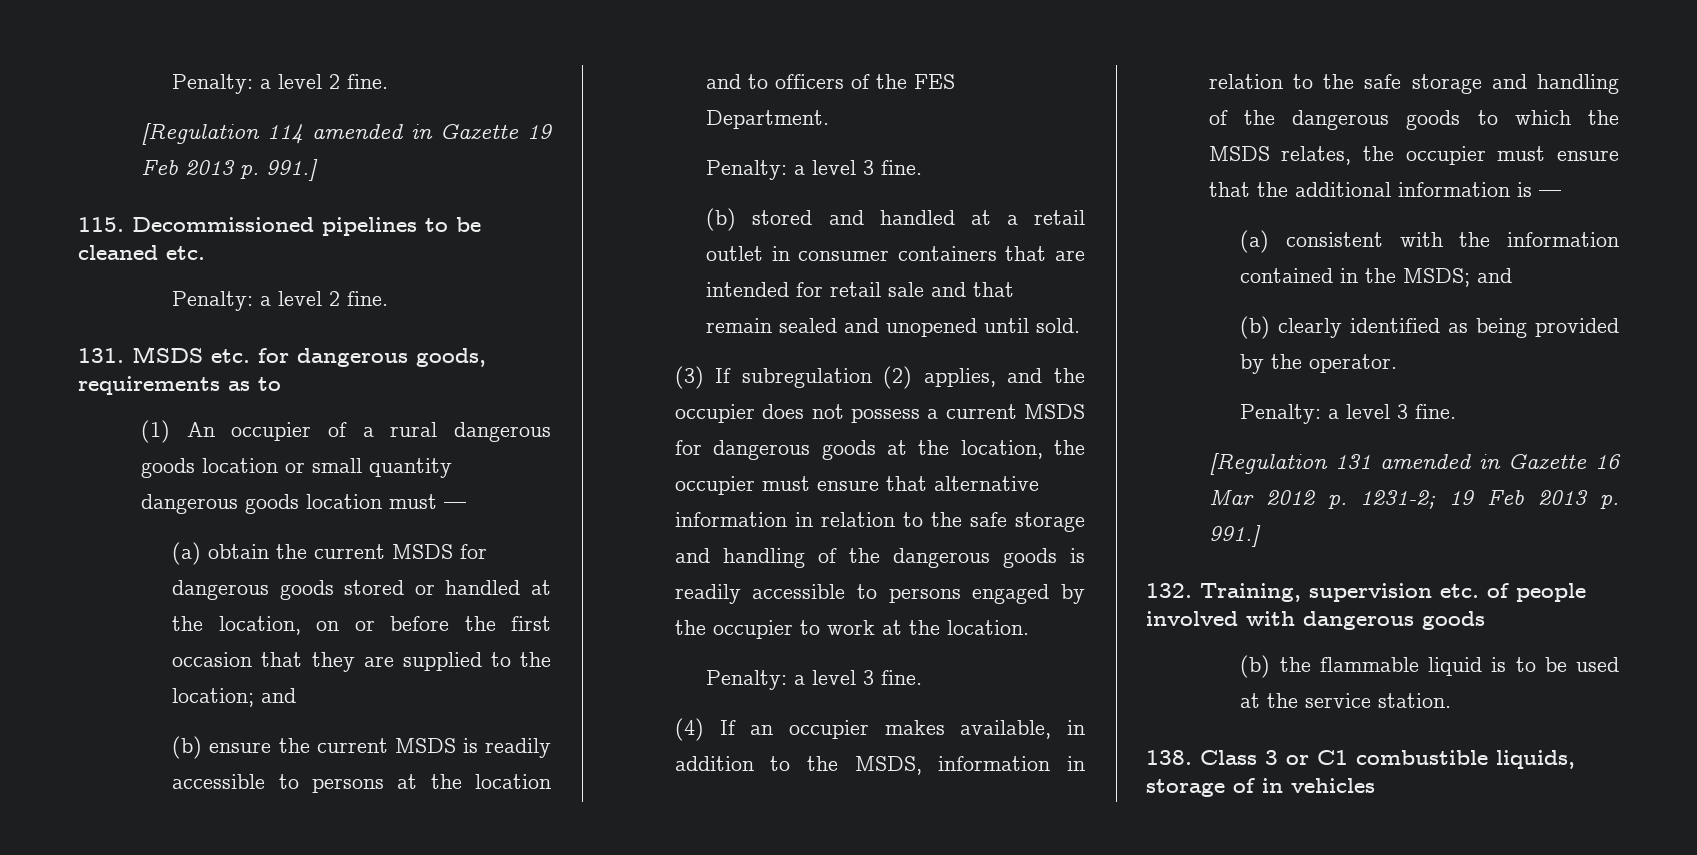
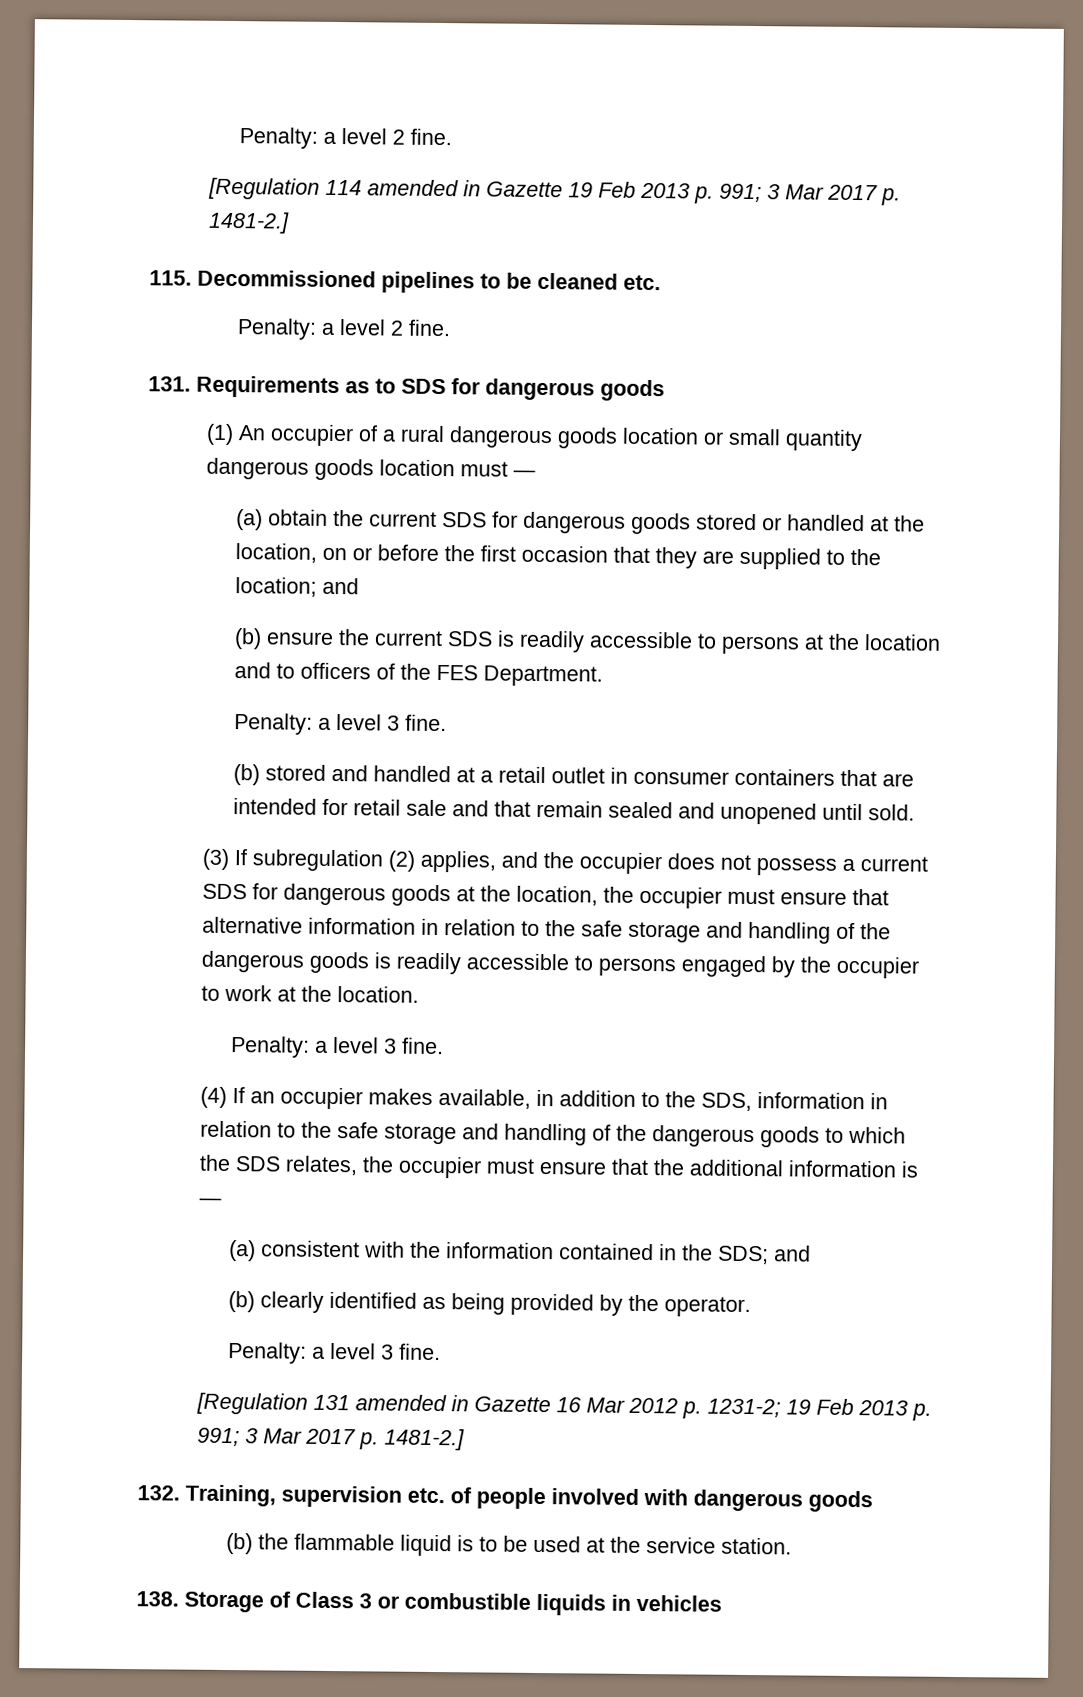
- [Regulation 114 amended in Gazette 19 Feb 2013 p. 991.]
+ [Regulation 114 amended in Gazette 19 Feb 2013 p. 991; 3 Mar 2017 p. 1481-2.]
- 131. MSDS etc. for dangerous goods, requirements as to
+ 131. Requirements as to SDS for dangerous goods
- (a) obtain the current MSDS for dangerous goods stored or handled at the location, on or before the first occasion that they are supplied to the location; and
+ (a) obtain the current SDS for dangerous goods stored or handled at the location, on or before the first occasion that they are supplied to the location; and
- (b) ensure the current MSDS is readily accessible to persons at the location and to officers of the FES Department.
+ (b) ensure the current SDS is readily accessible to persons at the location and to officers of the FES Department.
- (3) If subregulation (2) applies, and the occupier does not possess a current MSDS for dangerous goods at the location, the occupier must ensure that alternative information in relation to the safe storage and handling of the dangerous goods is readily accessible to persons engaged by the occupier to work at the location.
+ (3) If subregulation (2) applies, and the occupier does not possess a current SDS for dangerous goods at the location, the occupier must ensure that alternative information in relation to the safe storage and handling of the dangerous goods is readily accessible to persons engaged by the occupier to work at the location.
- (4) If an occupier makes available, in addition to the MSDS, information in relation to the safe storage and handling of the dangerous goods to which the MSDS relates, the occupier must ensure that the additional information is —
+ (4) If an occupier makes available, in addition to the SDS, information in relation to the safe storage and handling of the dangerous goods to which the SDS relates, the occupier must ensure that the additional information is —
- (a) consistent with the information contained in the MSDS; and
+ (a) consistent with the information contained in the SDS; and
- [Regulation 131 amended in Gazette 16 Mar 2012 p. 1231-2; 19 Feb 2013 p. 991.]
+ [Regulation 131 amended in Gazette 16 Mar 2012 p. 1231-2; 19 Feb 2013 p. 991; 3 Mar 2017 p. 1481-2.]
- 138. Class 3 or C1 combustible liquids, storage of in vehicles
+ 138. Storage of Class 3 or combustible liquids in vehicles

